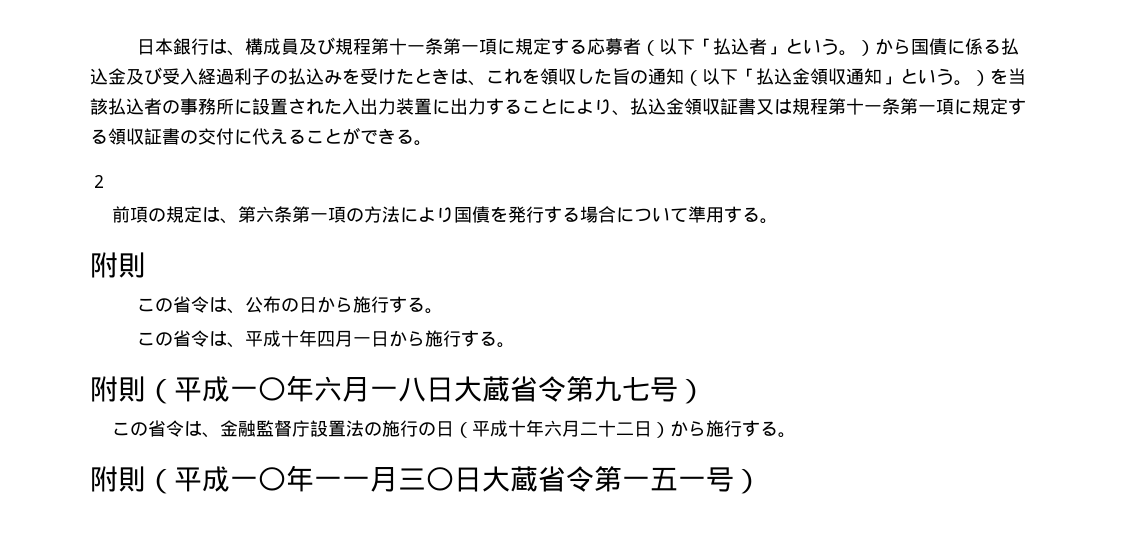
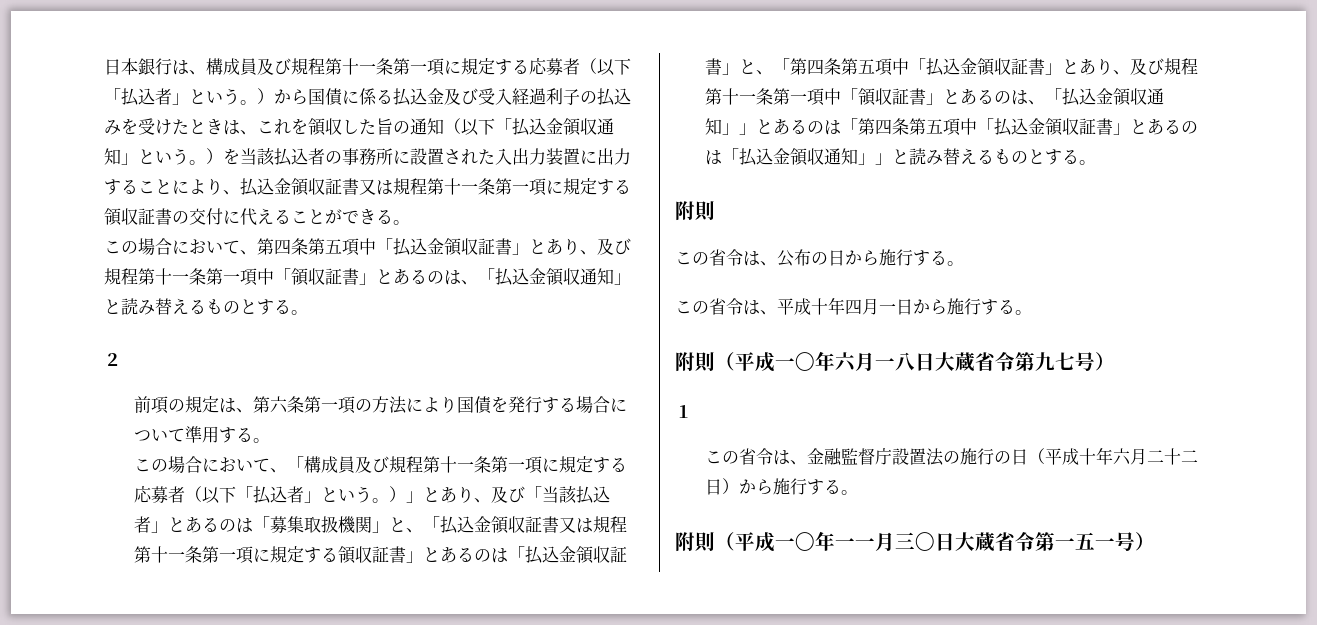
+ この場合において、第四条第五項中「払込金領収証書」とあり、及び規程第十一条第一項中「領収証書」とあるのは、「払込金領収通知」と読み替えるものとする。
+ この場合において、「構成員及び規程第十一条第一項に規定する応募者（以下「払込者」という。）」とあり、及び「当該払込者」とあるのは「募集取扱機関」と、「払込金領収証書又は規程第十一条第一項に規定する領収証書」とあるのは「払込金領収証書」と、「第四条第五項中「払込金領収証書」とあり、及び規程第十一条第一項中「領収証書」とあるのは、「払込金領収通知」」とあるのは「第四条第五項中「払込金領収証書」とあるのは「払込金領収通知」」と読み替えるものとする。
+ １

